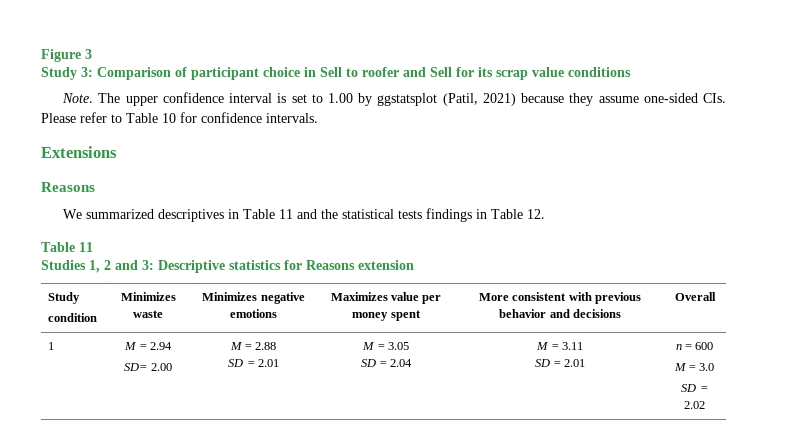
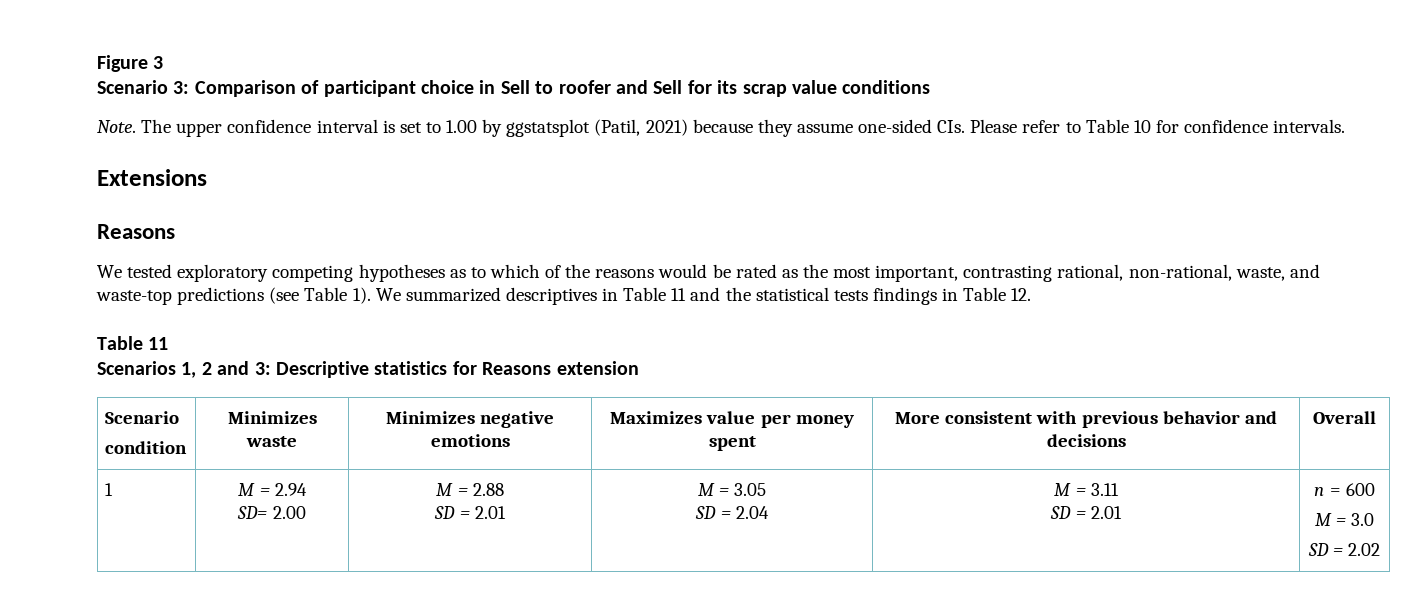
- Study 3: Comparison of participant choice in Sell to roofer and Sell for its scrap value conditions
+ Scenario 3: Comparison of participant choice in Sell to roofer and Sell for its scrap value conditions
- We summarized descriptives in Table 11 and the statistical tests findings in Table 12.
+ We tested exploratory competing hypotheses as to which of the reasons would be rated as the most important, contrasting rational, non-rational, waste, and waste-top predictions (see Table 1). We summarized descriptives in Table 11 and the statistical tests findings in Table 12.
- Studies 1, 2 and 3: Descriptive statistics for Reasons extension
- Study
+ Scenarios 1, 2 and 3: Descriptive statistics for Reasons extension
+ Scenario

